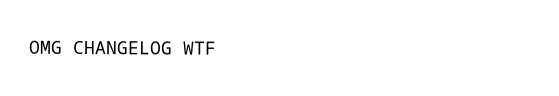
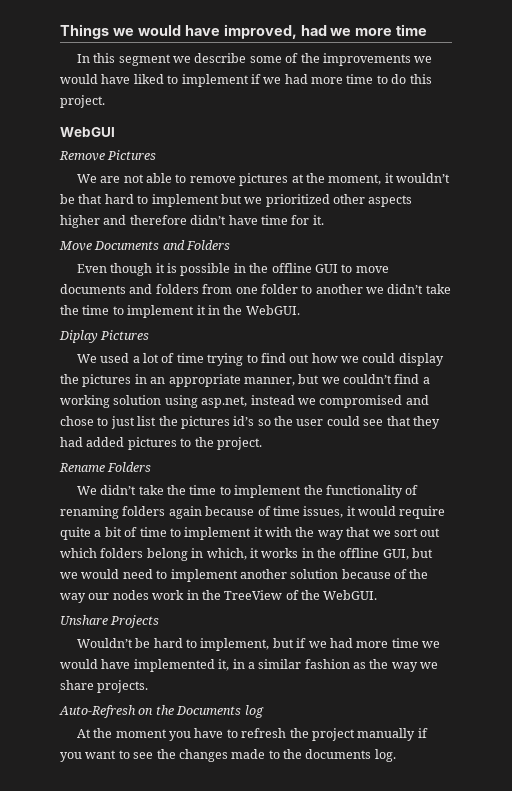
- OMG CHANGELOG WTF
+ Things we would have improved, had we more time
+ In this segment we describe some of the improvements we would have liked to implement if we had more time to do this project.
+ WebGUI
+ Remove Pictures
+ We are not able to remove pictures at the moment, it wouldn’t be that hard to implement but we prioritized other aspects higher and therefore didn’t have time for it.
+ Move Documents and Folders
+ Even though it is possible in the offline GUI to move documents and folders from one folder to another we didn’t take the time to implement it in the WebGUI.
+ Diplay Pictures
+ We used a lot of time trying to find out how we could display the pictures in an appropriate manner, but we couldn’t find a working solution using asp.net, instead we compromised and chose to just list the pictures id’s so the user could see that they had added pictures to the project.
+ Rename Folders
+ We didn’t take the time to implement the functionality of renaming folders again because of time issues, it would require quite a bit of time to implement it with the way that we sort out which folders belong in which, it works in the offline GUI, but we would need to implement another solution because of the way our nodes work in the TreeView of the WebGUI.
+ Unshare Projects
+ Wouldn’t be hard to implement, but if we had more time we would have implemented it, in a similar fashion as the way we share projects.
+ Auto-Refresh on the Documents log
+ At the moment you have to refresh the project manually if you want to see the changes made to the documents log.

